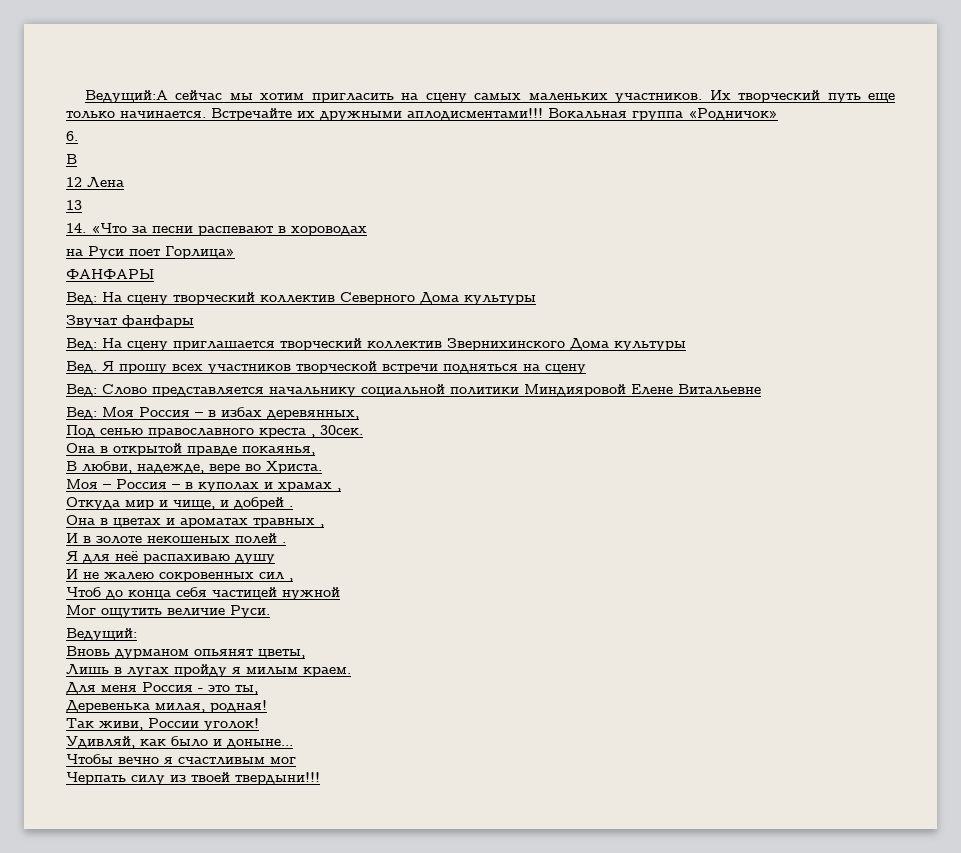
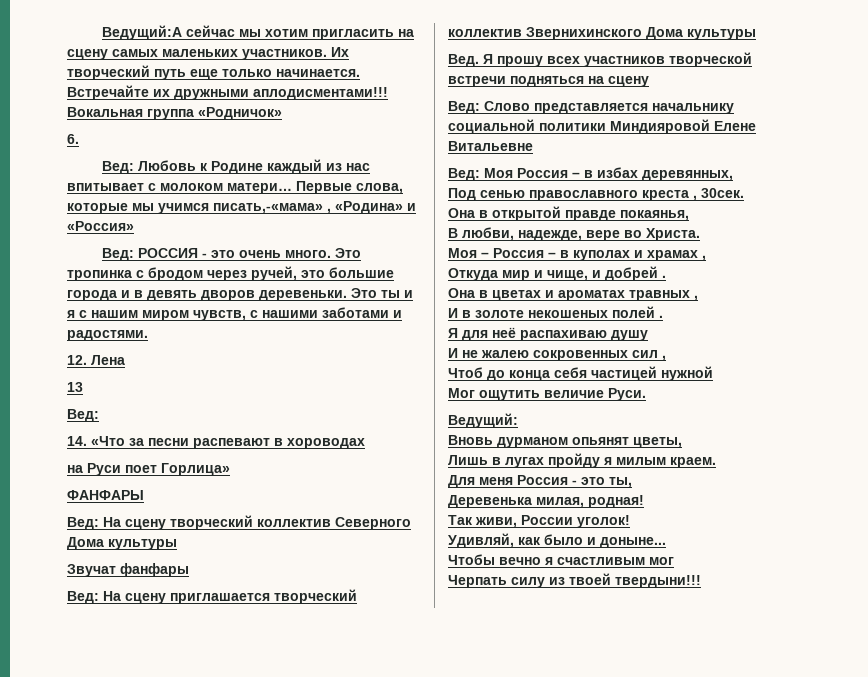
  6.
- В
- 12 Лена
+ Вед: Любовь к Родине каждый из нас впитывает с молоком матери… Первые слова, которые мы учимся писать,-«мама» , «Родина» и «Россия»
+ Вед: РОССИЯ - это очень много. Это тропинка с бродом через ручей, это большие города и в девять дворов деревеньки. Это ты и я с нашим миром чувств, с нашими заботами и радостями.
+ 12. Лена
  13
+ Вед:

